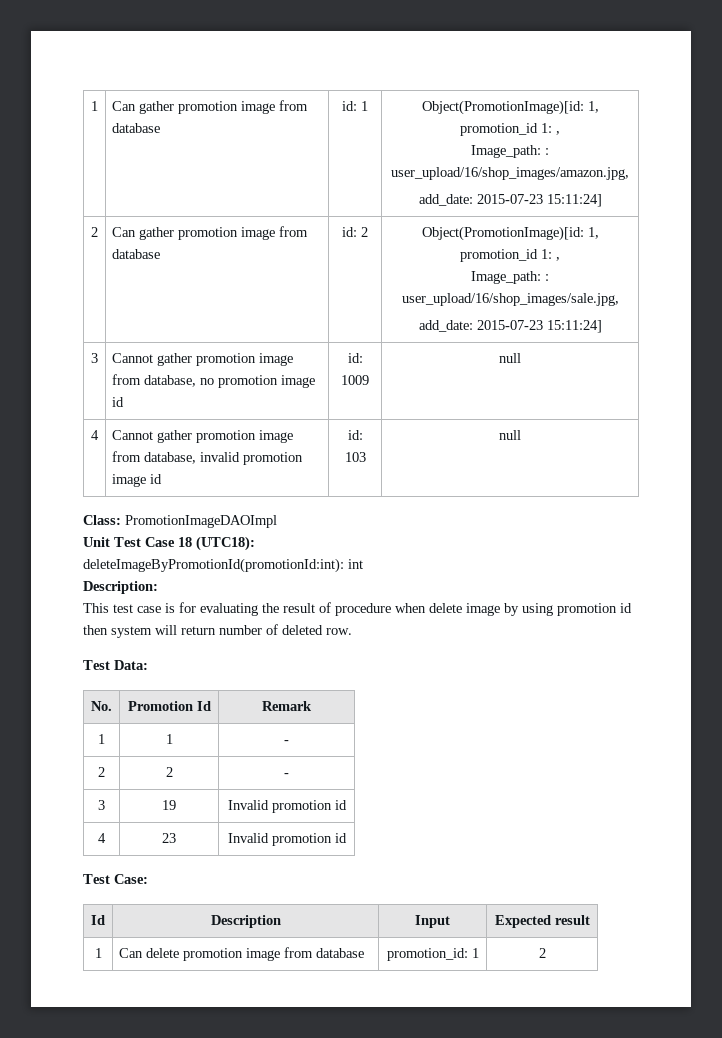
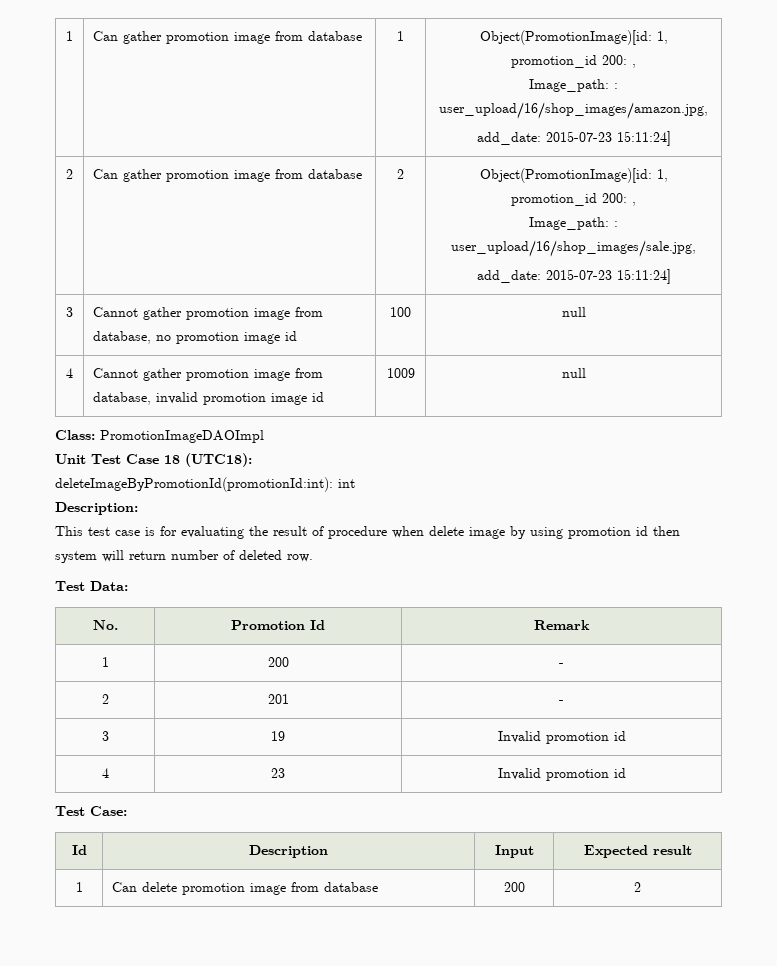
- 1 | Can gather promotion image from database | id: 1 | Object(PromotionImage)[id: 1, promotion_id 1: ,
+ 1 | Can gather promotion image from database | 1 | Object(PromotionImage)[id: 1, promotion_id 200: ,
- 2 | Can gather promotion image from database | id: 2 | Object(PromotionImage)[id: 1, promotion_id 1: ,
+ 2 | Can gather promotion image from database | 2 | Object(PromotionImage)[id: 1, promotion_id 200: ,
- 3 | Cannot gather promotion image from database, no promotion image id | id: 1009 | null
+ 3 | Cannot gather promotion image from database, no promotion image id | 100 | null
- 4 | Cannot gather promotion image from database, invalid promotion image id | id: 103 | null
+ 4 | Cannot gather promotion image from database, invalid promotion image id | 1009 | null
- 1 | 1 | -
+ 1 | 200 | -
- 2 | 2 | -
+ 2 | 201 | -
- 1 | Can delete promotion image from database | promotion_id: 1 | 2
+ 1 | Can delete promotion image from database | 200 | 2

